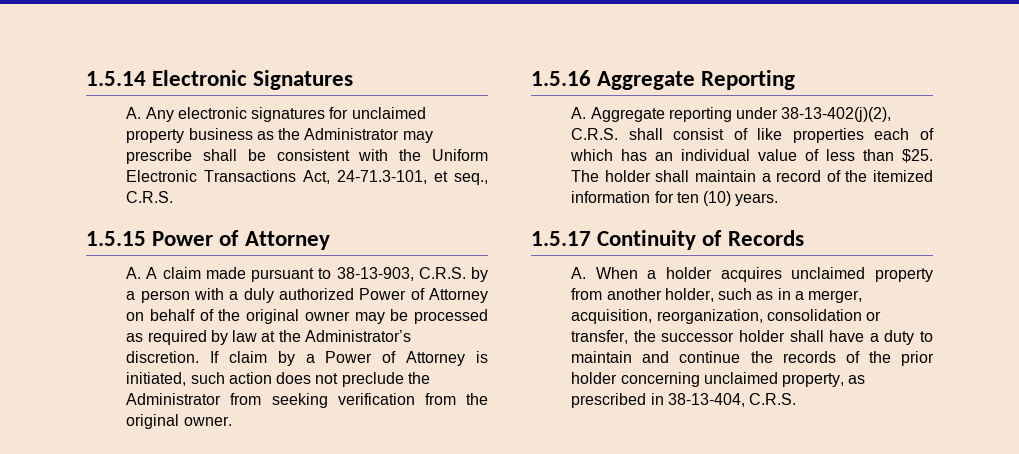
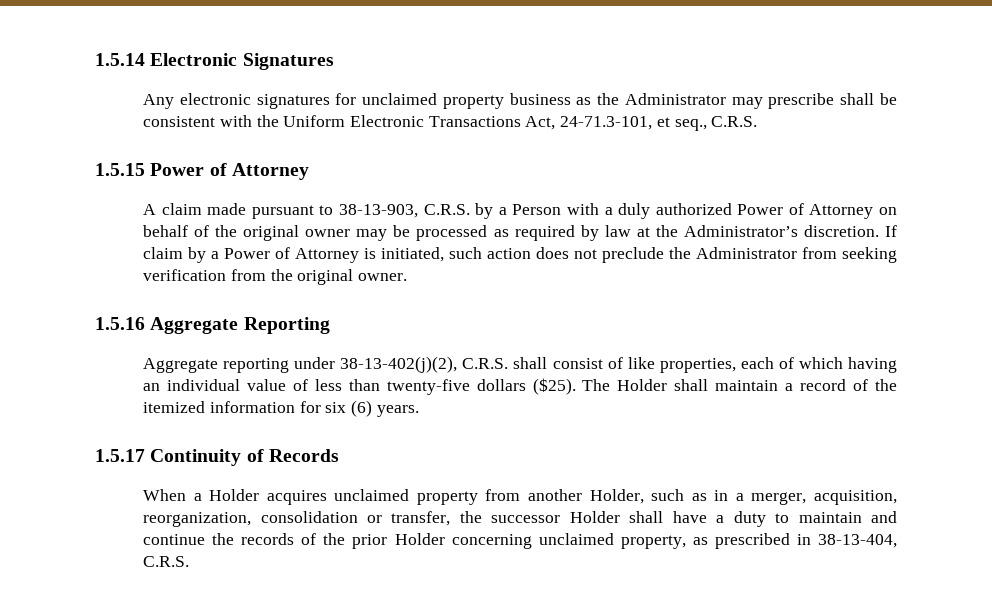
- A. Any electronic signatures for unclaimed property business as the Administrator may prescribe shall be consistent with the Uniform Electronic Transactions Act, 24-71.3-101, et seq., C.R.S.
+ Any electronic signatures for unclaimed property business as the Administrator may prescribe shall be consistent with the Uniform Electronic Transactions Act, 24-71.3-101, et seq., C.R.S.
- A. A claim made pursuant to 38-13-903, C.R.S. by a person with a duly authorized Power of Attorney on behalf of the original owner may be processed as required by law at the Administrator’s discretion.
+ A claim made pursuant to 38-13-903, C.R.S. by a Person with a duly authorized Power of Attorney on behalf of the original owner may be processed as required by law at the Administrator’s discretion.
- A. Aggregate reporting under 38-13-402(j)(2), C.R.S. shall consist of like properties each of which has an individual value of less than $25. The holder shall maintain a record of the itemized information for ten (10) years.
+ Aggregate reporting under 38-13-402(j)(2), C.R.S. shall consist of like properties, each of which having an individual value of less than twenty-five dollars ($25). The Holder shall maintain a record of the itemized information for six (6) years.
- A. When a holder acquires unclaimed property from another holder, such as in a merger, acquisition, reorganization, consolidation or transfer, the successor holder shall have a duty to maintain and continue the records of the prior holder concerning unclaimed property, as prescribed in 38-13-404, C.R.S.
+ When a Holder acquires unclaimed property from another Holder, such as in a merger, acquisition, reorganization, consolidation or transfer, the successor Holder shall have a duty to maintain and continue the records of the prior Holder concerning unclaimed property, as prescribed in 38-13-404, C.R.S.

